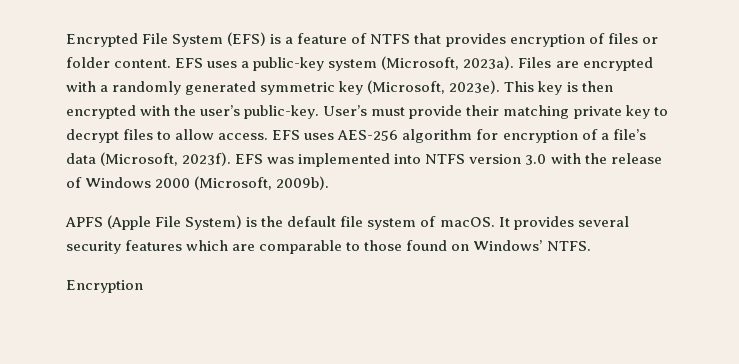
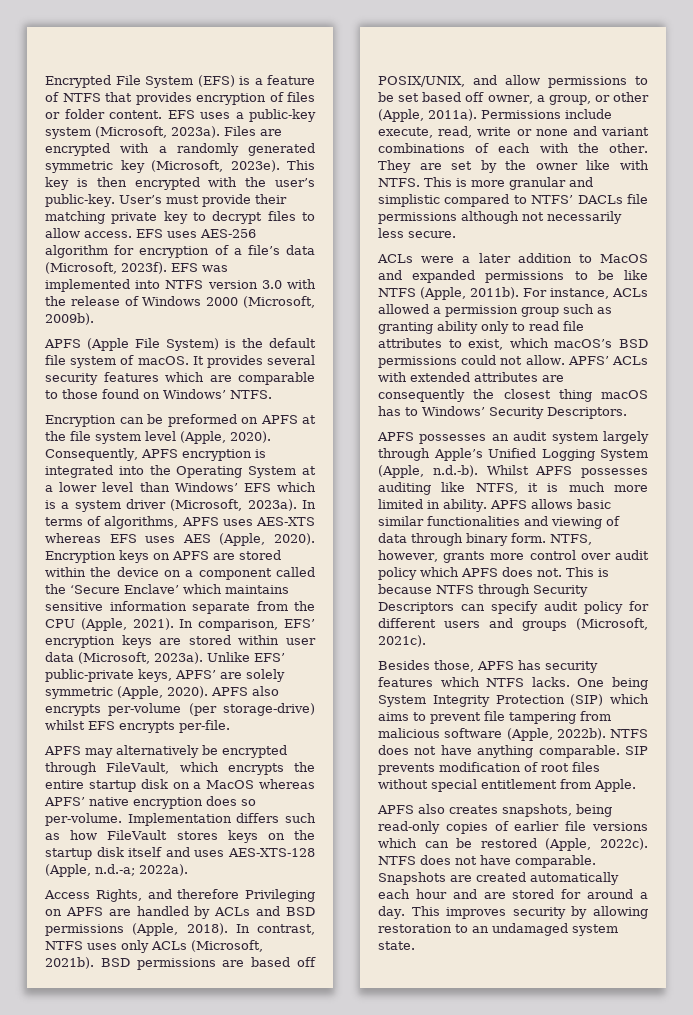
- Encryption
+ Encryption can be preformed on APFS at the file system level (Apple, 2020). Consequently, APFS encryption is integrated into the Operating System at a lower level than Windows’ EFS which is a system driver (Microsoft, 2023a). In terms of algorithms, APFS uses AES-XTS whereas EFS uses AES (Apple, 2020). Encryption keys on APFS are stored within the device on a component called the ‘Secure Enclave’ which maintains sensitive information separate from the CPU (Apple, 2021). In comparison, EFS’ encryption keys are stored within user data (Microsoft, 2023a). Unlike EFS’ public-private keys, APFS’ are solely symmetric (Apple, 2020). APFS also encrypts per-volume (per storage-drive) whilst EFS encrypts per-file.
+ APFS may alternatively be encrypted through FileVault, which encrypts the entire startup disk on a MacOS whereas APFS’ native encryption does so per-volume. Implementation differs such as how FileVault stores keys on the startup disk itself and uses AES-XTS-128 (Apple, n.d.-a; 2022a).
+ Access Rights, and therefore Privileging on APFS are handled by ACLs and BSD permissions (Apple, 2018). In contrast, NTFS uses only ACLs (Microsoft, 2021b). BSD permissions are based off POSIX/UNIX, and allow permissions to be set based off owner, a group, or other (Apple, 2011a). Permissions include execute, read, write or none and variant combinations of each with the other. They are set by the owner like with NTFS. This is more granular and simplistic compared to NTFS’ DACLs file permissions although not necessarily less secure.
+ ACLs were a later addition to MacOS and expanded permissions to be like NTFS (Apple, 2011b). For instance, ACLs allowed a permission group such as granting ability only to read file attributes to exist, which macOS’s BSD permissions could not allow. APFS’ ACLs with extended attributes are consequently the closest thing macOS has to Windows’ Security Descriptors.
+ APFS possesses an audit system largely through Apple’s Unified Logging System (Apple, n.d.-b). Whilst APFS possesses auditing like NTFS, it is much more limited in ability. APFS allows basic similar functionalities and viewing of data through binary form. NTFS, however, grants more control over audit policy which APFS does not. This is because NTFS through Security Descriptors can specify audit policy for different users and groups (Microsoft, 2021c).
+ Besides those, APFS has security features which NTFS lacks. One being System Integrity Protection (SIP) which aims to prevent file tampering from malicious software (Apple, 2022b). NTFS does not have anything comparable. SIP prevents modification of root files without special entitlement from Apple.
+ APFS also creates snapshots, being read-only copies of earlier file versions which can be restored (Apple, 2022c). NTFS does not have comparable. Snapshots are created automatically each hour and are stored for around a day. This improves security by allowing restoration to an undamaged system state.

